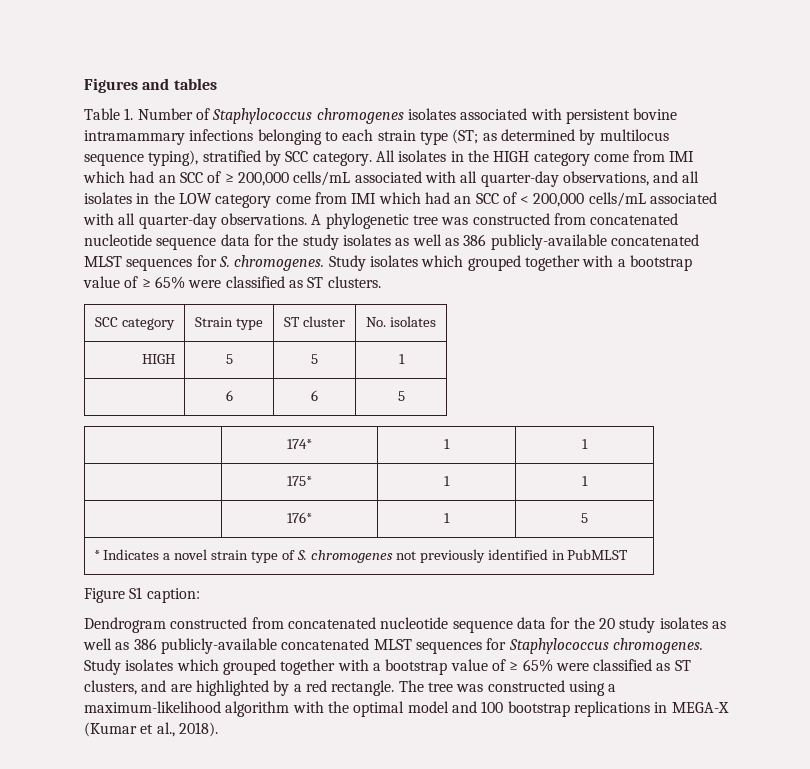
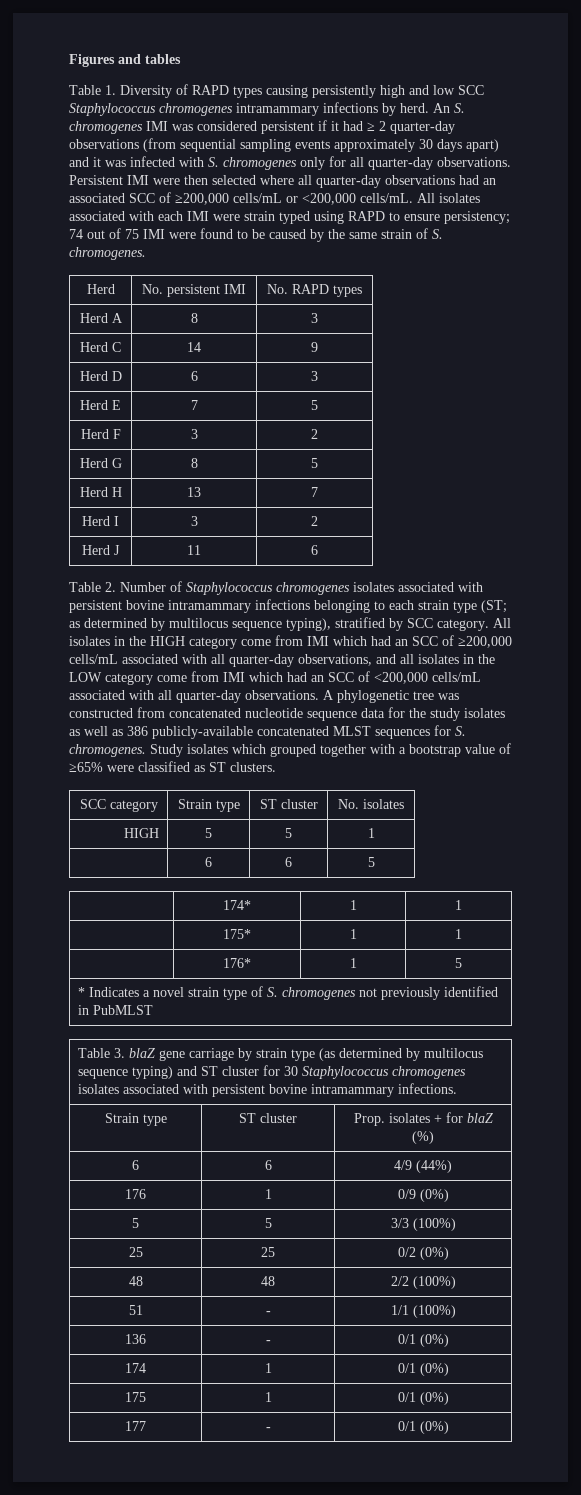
- Table 1. Number of Staphylococcus chromogenes isolates associated with persistent bovine intramammary infections belonging to each strain type (ST; as determined by multilocus sequence typing), stratified by SCC category.
+ Table 1. Diversity of RAPD types causing persistently high and low SCC Staphylococcus chromogenes intramammary infections by herd. An S. chromogenes IMI was considered persistent if it had ≥ 2 quarter-day observations (from sequential sampling events approximately 30 days apart) and it was infected with S. chromogenes only for all quarter-day observations. Persistent IMI were then selected where all quarter-day observations had an associated SCC of ≥200,000 cells/mL or <200,000 cells/mL. All isolates associated with each IMI were strain typed using RAPD to ensure persistency; 74 out of 75 IMI were found to be caused by the same strain of S. chromogenes.
+ Herd | No. persistent IMI | No. RAPD types
+ Herd A | 8 | 3
+ Herd C | 14 | 9
+ Herd D | 6 | 3
+ Herd E | 7 | 5
+ Herd F | 3 | 2
+ Herd G | 8 | 5
+ Herd H | 13 | 7
+ Herd I | 3 | 2
+ Herd J | 11 | 6
+ Table 2. Number of Staphylococcus chromogenes isolates associated with persistent bovine intramammary infections belonging to each strain type (ST; as determined by multilocus sequence typing), stratified by SCC category.
- All isolates in the HIGH category come from IMI which had an SCC of ≥ 200,000 cells/mL associated with all quarter-day observations, and all isolates in the LOW category come from IMI which had an SCC of < 200,000 cells/mL associated with all quarter-day observations.
+ All isolates in the HIGH category come from IMI which had an SCC of ≥200,000 cells/mL associated with all quarter-day observations, and all isolates in the LOW category come from IMI which had an SCC of <200,000 cells/mL associated with all quarter-day observations.
- Study isolates which grouped together with a bootstrap value of ≥ 65% were classified as ST clusters.
+ Study isolates which grouped together with a bootstrap value of ≥65% were classified as ST clusters.
- Figure S1 caption:
- Dendrogram constructed from concatenated nucleotide sequence data for the 20 study isolates as well as 386 publicly-available concatenated MLST sequences for Staphylococcus chromogenes. Study isolates which grouped together with a bootstrap value of ≥ 65% were classified as ST clusters, and are highlighted by a red rectangle. The tree was constructed using a maximum-likelihood algorithm with the optimal model and 100 bootstrap replications in MEGA-X (Kumar et al., 2018).
+ Table 3. blaZ gene carriage by strain type (as determined by multilocus sequence typing) and ST cluster for 30 Staphylococcus chromogenes isolates associated with persistent bovine intramammary infections.
+ Strain type | ST cluster | Prop. isolates + for blaZ (%)
+ 6 | 6 | 4/9 (44%)
+ 176 | 1 | 0/9 (0%)
+ 5 | 5 | 3/3 (100%)
+ 25 | 25 | 0/2 (0%)
+ 48 | 48 | 2/2 (100%)
+ 51 | - | 1/1 (100%)
+ 136 | - | 0/1 (0%)
+ 174 | 1 | 0/1 (0%)
+ 175 | 1 | 0/1 (0%)
+ 177 | - | 0/1 (0%)

